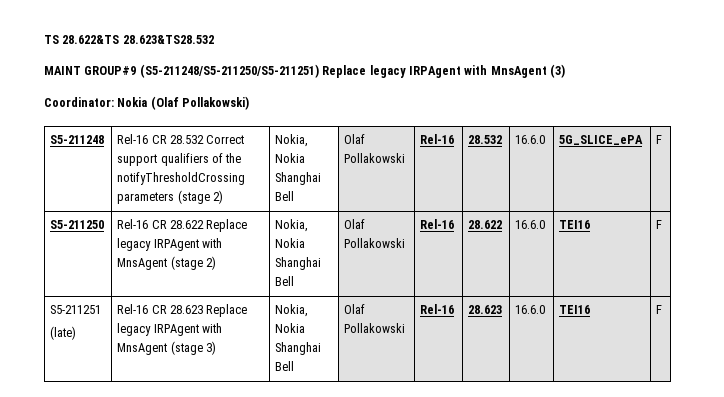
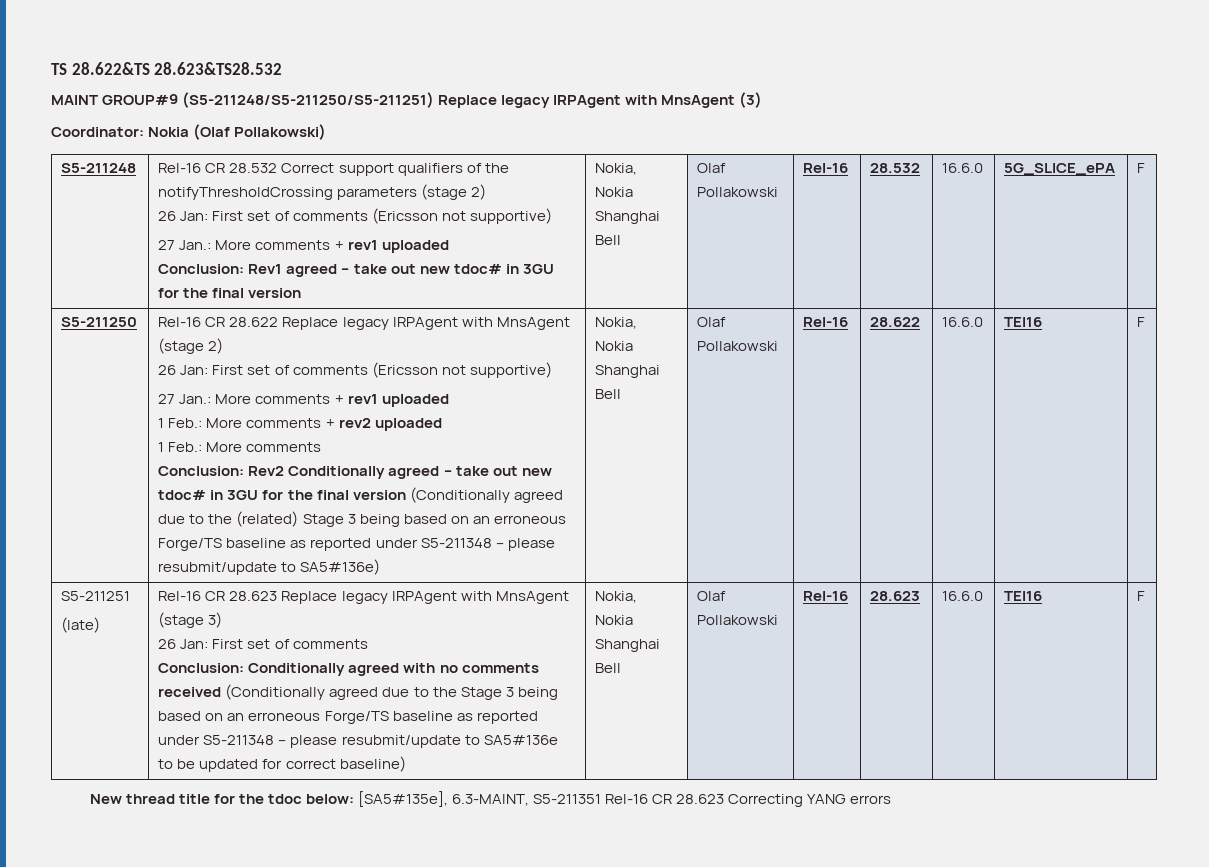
  Rel-16 CR 28.532 Correct support qualifiers of the notifyThresholdCrossing parameters (stage 2)
+ 26 Jan: First set of comments (Ericsson not supportive)
+ 27 Jan.: More comments + rev1 uploaded
+ Conclusion: Rev1 agreed – take out new tdoc# in 3GU for the final version
  Rel-16 CR 28.622 Replace legacy IRPAgent with MnsAgent (stage 2)
+ 26 Jan: First set of comments (Ericsson not supportive)
+ 27 Jan.: More comments + rev1 uploaded
+ 1 Feb.: More comments + rev2 uploaded
+ 1 Feb.: More comments
+ Conclusion: Rev2 Conditionally agreed – take out new tdoc# in 3GU for the final version (Conditionally agreed due to the (related) Stage 3 being based on an erroneous Forge/TS baseline as reported under S5-211348 – please resubmit/update to SA5#136e)
  Rel-16 CR 28.623 Replace legacy IRPAgent with MnsAgent (stage 3)
+ 26 Jan: First set of comments
+ Conclusion: Conditionally agreed with no comments received (Conditionally agreed due to the Stage 3 being based on an erroneous Forge/TS baseline as reported under S5-211348 – please resubmit/update to SA5#136e to be updated for correct baseline)
+ New thread title for the tdoc below: [SA5#135e], 6.3-MAINT, S5-211351 Rel-16 CR 28.623 Correcting YANG errors

